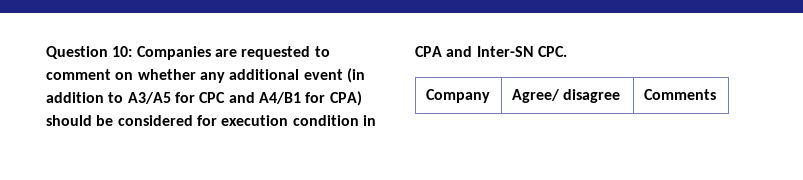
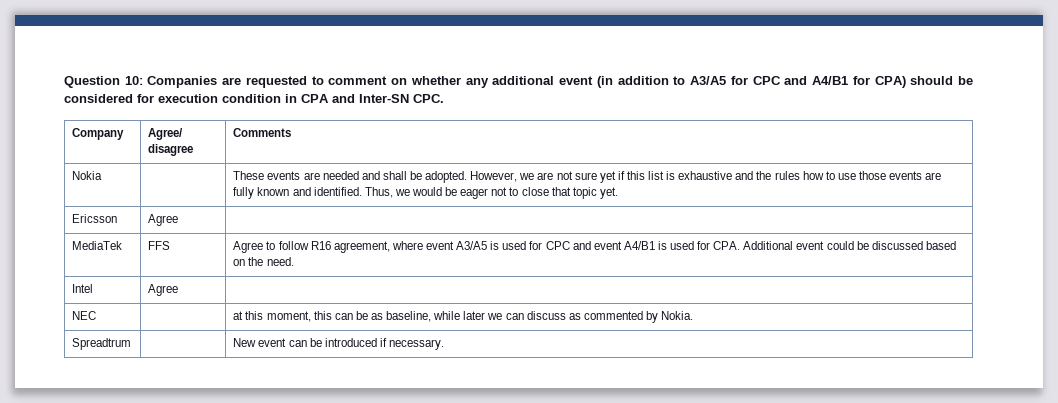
+ Nokia | | These events are needed and shall be adopted. However, we are not sure yet if this list is exhaustive and the rules how to use those events are fully known and identified. Thus, we would be eager not to close that topic yet.
+ Ericsson | Agree |
+ MediaTek | FFS | Agree to follow R16 agreement, where event A3/A5 is used for CPC and event A4/B1 is used for CPA. Additional event could be discussed based on the need.
+ Intel | Agree |
+ NEC | | at this moment, this can be as baseline, while later we can discuss as commented by Nokia.
+ Spreadtrum | | New event can be introduced if necessary.

